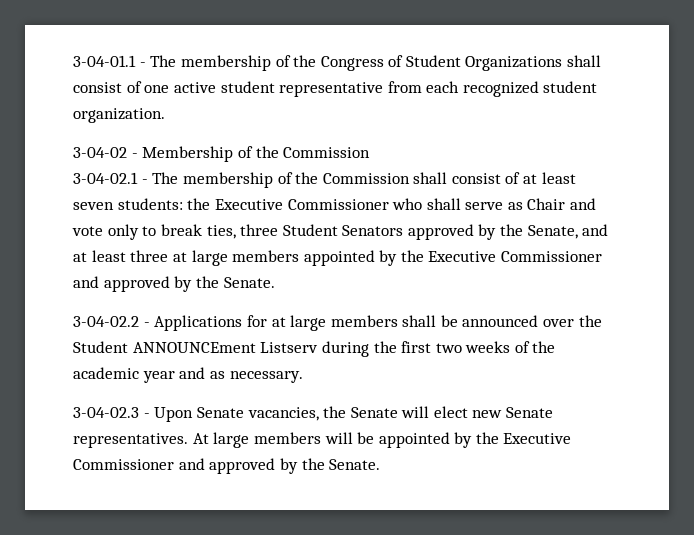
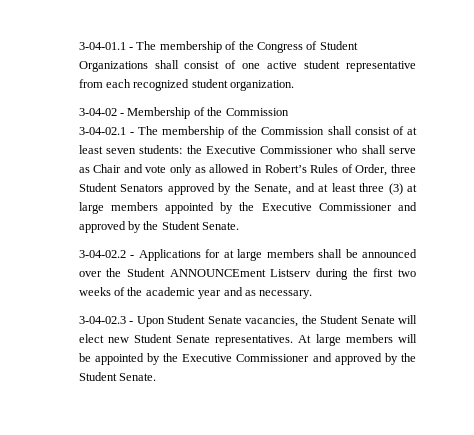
- 3-04-02.1 - The membership of the Commission shall consist of at least seven students: the Executive Commissioner who shall serve as Chair and vote only to break ties, three Student Senators approved by the Senate, and at least three at large members appointed by the Executive Commissioner and approved by the Senate.
+ 3-04-02.1 - The membership of the Commission shall consist of at least seven students: the Executive Commissioner who shall serve as Chair and vote only as allowed in Robert’s Rules of Order, three Student Senators approved by the Senate, and at least three (3) at large members appointed by the Executive Commissioner and approved by the Student Senate.
- 3-04-02.3 - Upon Senate vacancies, the Senate will elect new Senate representatives.
+ 3-04-02.3 - Upon Student Senate vacancies, the Student Senate will elect new Student Senate representatives.
- At large members will be appointed by the Executive Commissioner and approved by the Senate.
+ At large members will be appointed by the Executive Commissioner and approved by the Student Senate.

